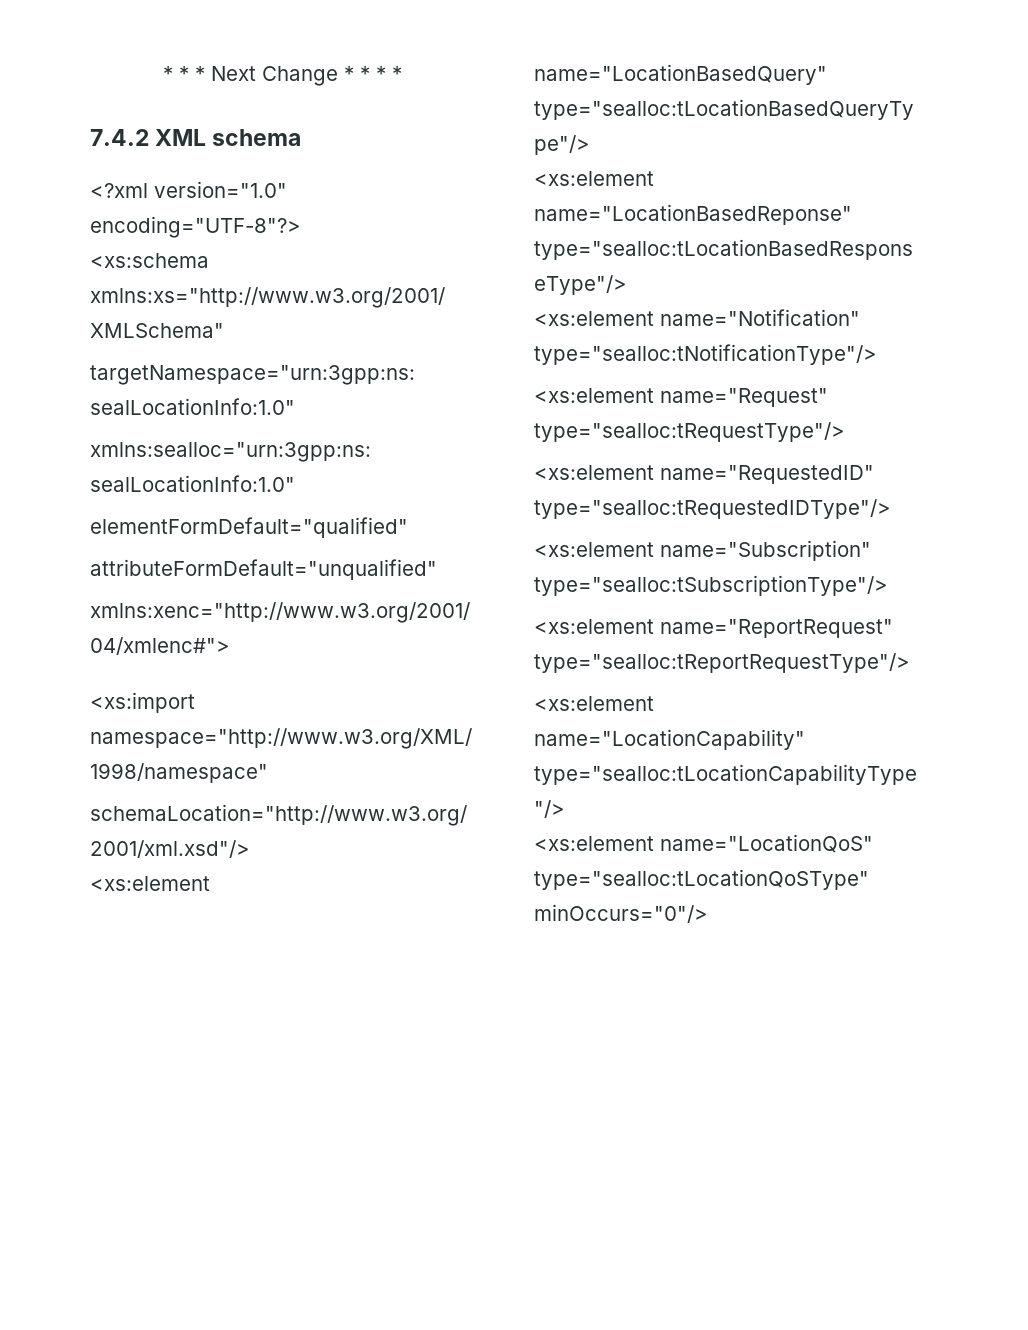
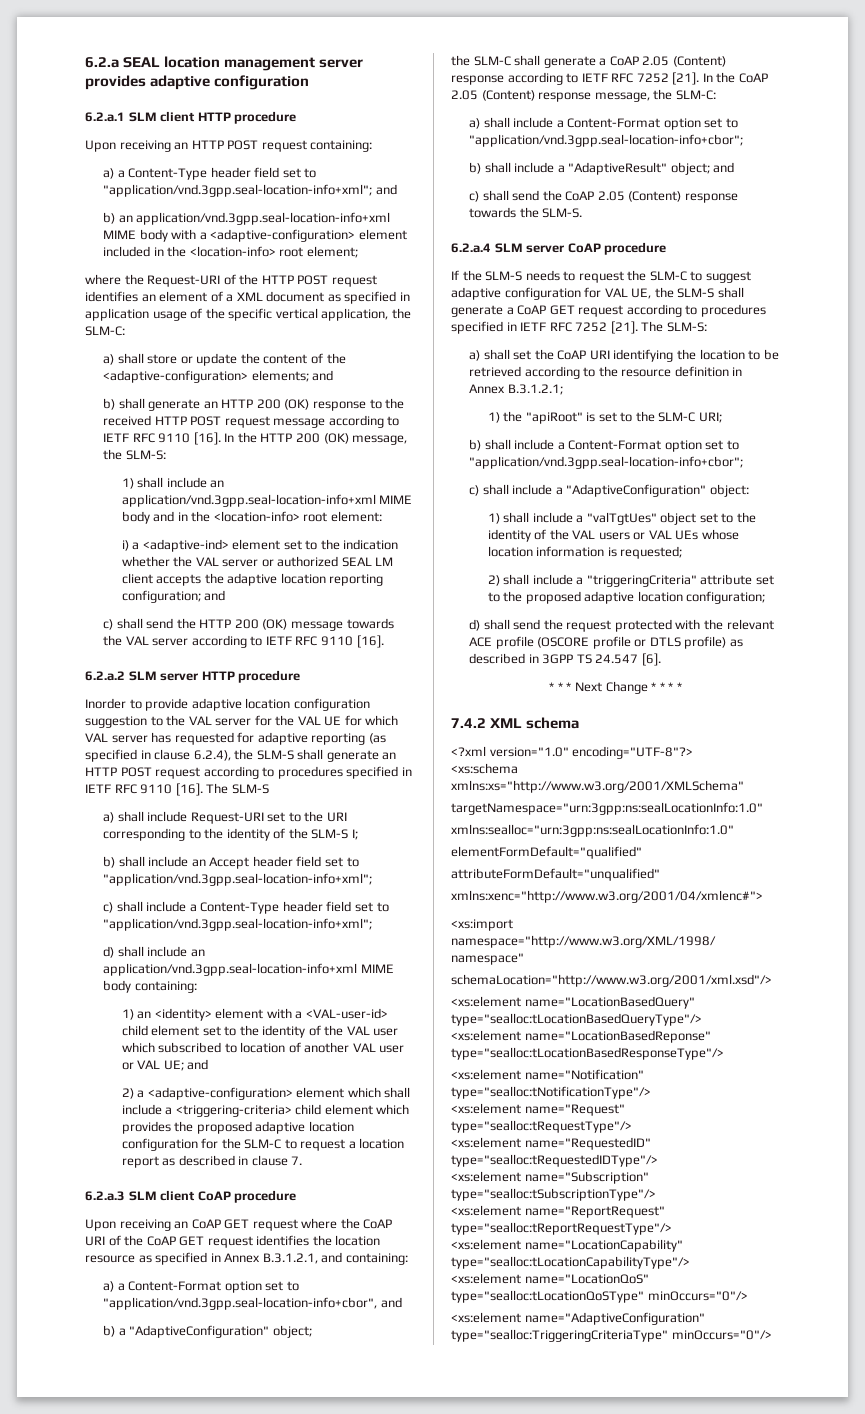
+ 6.2.a SEAL location management server provides adaptive configuration
+ 6.2.a.1 SLM client HTTP procedure
+ Upon receiving an HTTP POST request containing:
+ a) a Content-Type header field set to "application/vnd.3gpp.seal-location-info+xml"; and
+ b) an application/vnd.3gpp.seal-location-info+xml MIME body with a <adaptive-configuration> element included in the <location-info> root element;
+ where the Request-URI of the HTTP POST request identifies an element of a XML document as specified in application usage of the specific vertical application, the SLM-C:
+ a) shall store or update the content of the <adaptive-configuration> elements; and
+ b) shall generate an HTTP 200 (OK) response to the received HTTP POST request message according to IETF RFC 9110 [16]. In the HTTP 200 (OK) message, the SLM-S:
+ 1) shall include an application/vnd.3gpp.seal-location-info+xml MIME body and in the <location-info> root element:
+ i) a <adaptive-ind> element set to the indication whether the VAL server or authorized SEAL LM client accepts the adaptive location reporting configuration; and
+ c) shall send the HTTP 200 (OK) message towards the VAL server according to IETF RFC 9110 [16].
+ 6.2.a.2 SLM server HTTP procedure
+ Inorder to provide adaptive location configuration suggestion to the VAL server for the VAL UE for which VAL server has requested for adaptive reporting (as specified in clause 6.2.4), the SLM-S shall generate an HTTP POST request according to procedures specified in IETF RFC 9110 [16]. The SLM-S
+ a) shall include Request-URI set to the URI corresponding to the identity of the SLM-S I;
+ b) shall include an Accept header field set to "application/vnd.3gpp.seal-location-info+xml";
+ c) shall include a Content-Type header field set to "application/vnd.3gpp.seal-location-info+xml";
+ d) shall include an application/vnd.3gpp.seal-location-info+xml MIME body containing:
+ 1) an <identity> element with a <VAL-user-id> child element set to the identity of the VAL user which subscribed to location of another VAL user or VAL UE; and
+ 2) a <adaptive-configuration> element which shall include a <triggering-criteria> child element which provides the proposed adaptive location configuration for the SLM-C to request a location report as described in clause 7.
+ 6.2.a.3 SLM client CoAP procedure
+ Upon receiving an CoAP GET request where the CoAP URI of the CoAP GET request identifies the location resource as specified in Annex B.3.1.2.1, and containing:
+ a) a Content-Format option set to "application/vnd.3gpp.seal-location-info+cbor", and
+ b) a "AdaptiveConfiguration" object;
+ the SLM-C shall generate a CoAP 2.05 (Content) response according to IETF RFC 7252 [21]. In the CoAP 2.05 (Content) response message, the SLM-C:
+ a) shall include a Content-Format option set to "application/vnd.3gpp.seal-location-info+cbor";
+ b) shall include a "AdaptiveResult" object; and
+ c) shall send the CoAP 2.05 (Content) response towards the SLM-S.
+ 6.2.a.4 SLM server CoAP procedure
+ If the SLM-S needs to request the SLM-C to suggest adaptive configuration for VAL UE, the SLM-S shall generate a CoAP GET request according to procedures specified in IETF RFC 7252 [21]. The SLM-S:
+ a) shall set the CoAP URI identifying the location to be retrieved according to the resource definition in Annex B.3.1.2.1;
+ 1) the "apiRoot" is set to the SLM-C URI;
+ b) shall include a Content-Format option set to "application/vnd.3gpp.seal-location-info+cbor";
+ c) shall include a "AdaptiveConfiguration" object:
+ 1) shall include a "valTgtUes" object set to the identity of the VAL users or VAL UEs whose location information is requested;
+ 2) shall include a "triggeringCriteria" attribute set to the proposed adaptive location configuration;
+ d) shall send the request protected with the relevant ACE profile (OSCORE profile or DTLS profile) as described in 3GPP TS 24.547 [6].
+ <xs:element name="AdaptiveConfiguration" type="sealloc:TriggeringCriteriaType" minOccurs="0"/>

